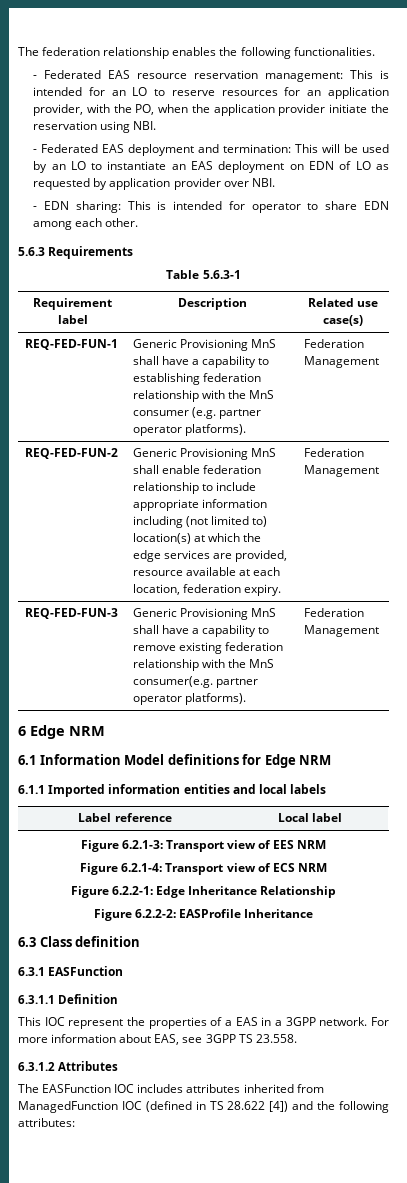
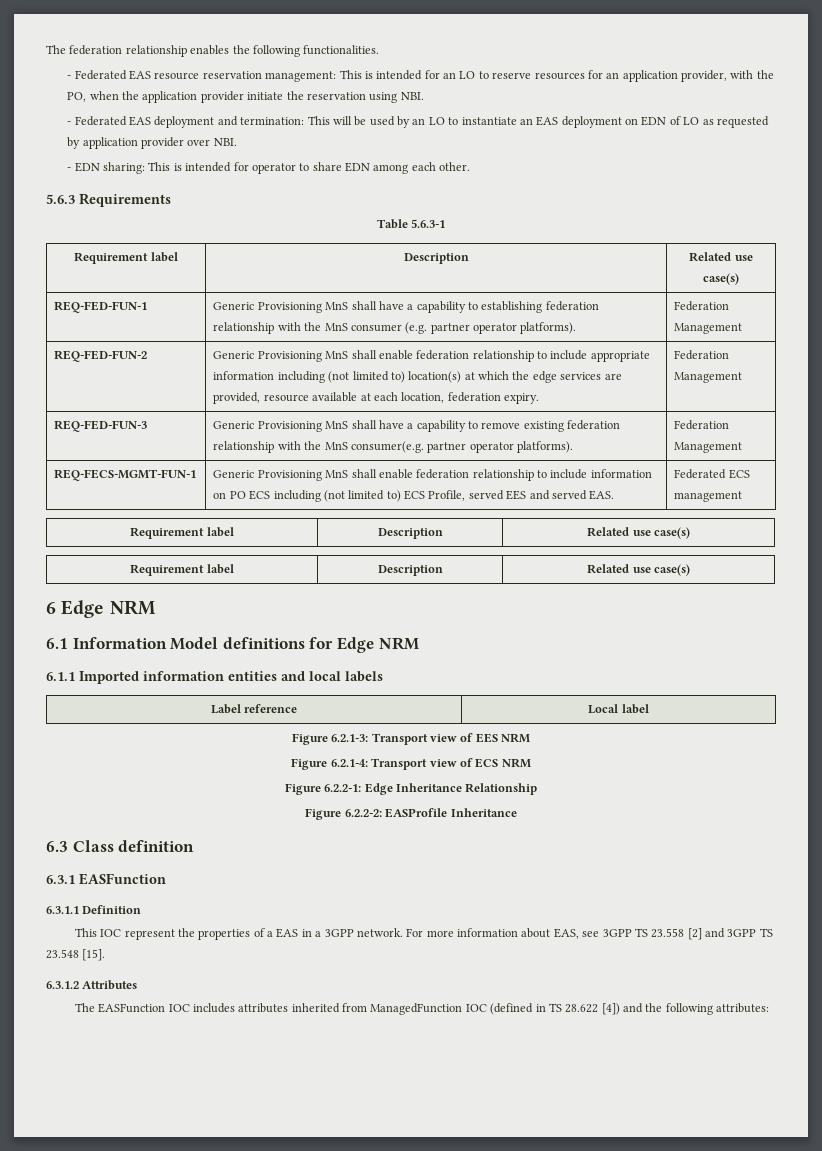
+ REQ-FECS-MGMT-FUN-1 | Generic Provisioning MnS shall enable federation relationship to include information on PO ECS including (not limited to) ECS Profile, served EES and served EAS. | Federated ECS management
+ Requirement label | Description | Related use case(s)
+ Requirement label | Description | Related use case(s)
- For more information about EAS, see 3GPP TS 23.558.
+ For more information about EAS, see 3GPP TS 23.558 [2] and 3GPP TS 23.548 [15].

